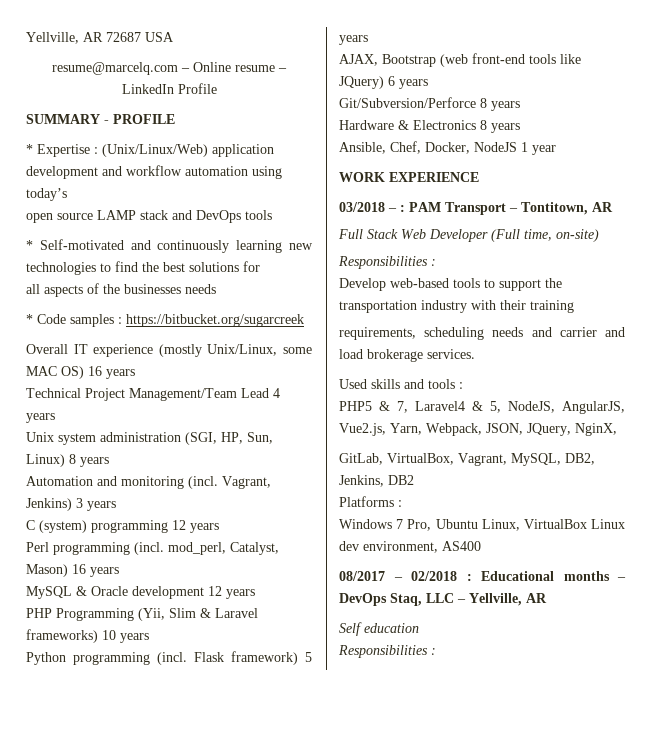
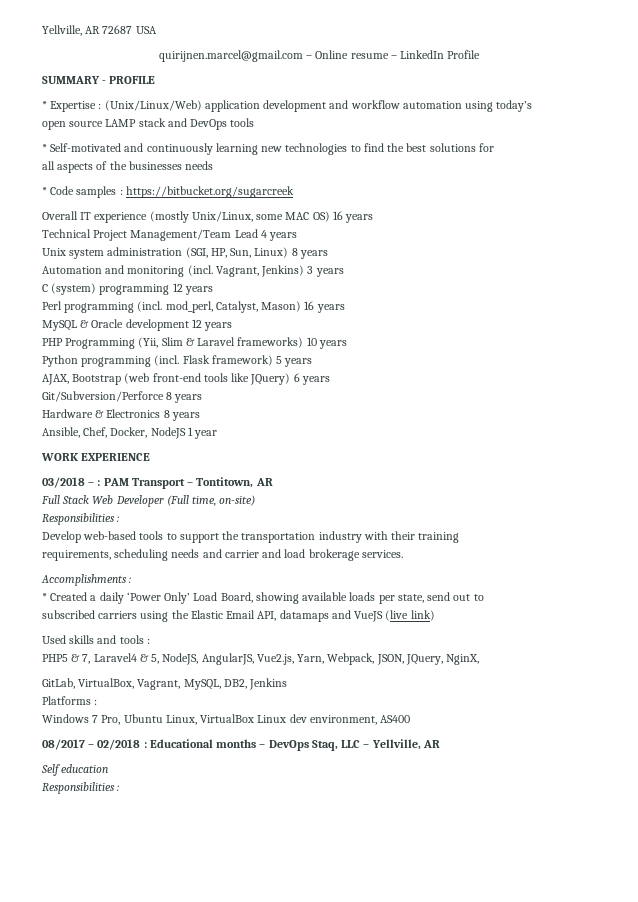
- resume@marcelq.com – Online resume – LinkedIn Profile
+ quirijnen.marcel@gmail.com – Online resume – LinkedIn Profile
+ Accomplishments :
+ * Created a daily ‘Power Only’ Load Board, showing available loads per state, send out to
+ subscribed carriers using the Elastic Email API, datamaps and VueJS (live link)
- GitLab, VirtualBox, Vagrant, MySQL, DB2, Jenkins, DB2
+ GitLab, VirtualBox, Vagrant, MySQL, DB2, Jenkins

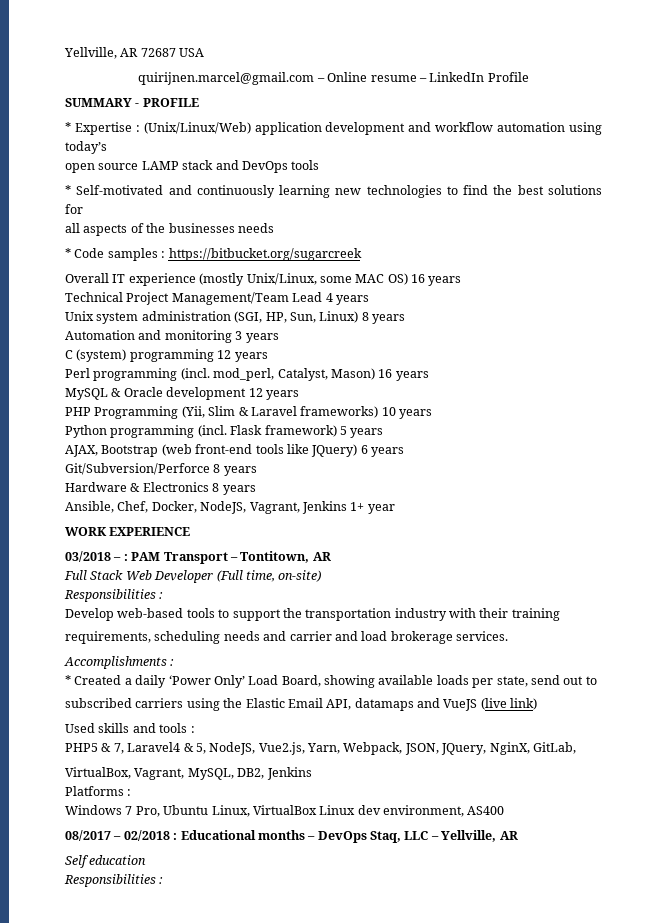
- Automation and monitoring (incl. Vagrant, Jenkins) 3 years
+ Automation and monitoring 3 years
- Ansible, Chef, Docker, NodeJS 1 year
+ Ansible, Chef, Docker, NodeJS, Vagrant, Jenkins 1+ year
- PHP5 & 7, Laravel4 & 5, NodeJS, AngularJS, Vue2.js, Yarn, Webpack, JSON, JQuery, NginX,
- GitLab, VirtualBox, Vagrant, MySQL, DB2, Jenkins
+ PHP5 & 7, Laravel4 & 5, NodeJS, Vue2.js, Yarn, Webpack, JSON, JQuery, NginX, GitLab,
+ VirtualBox, Vagrant, MySQL, DB2, Jenkins

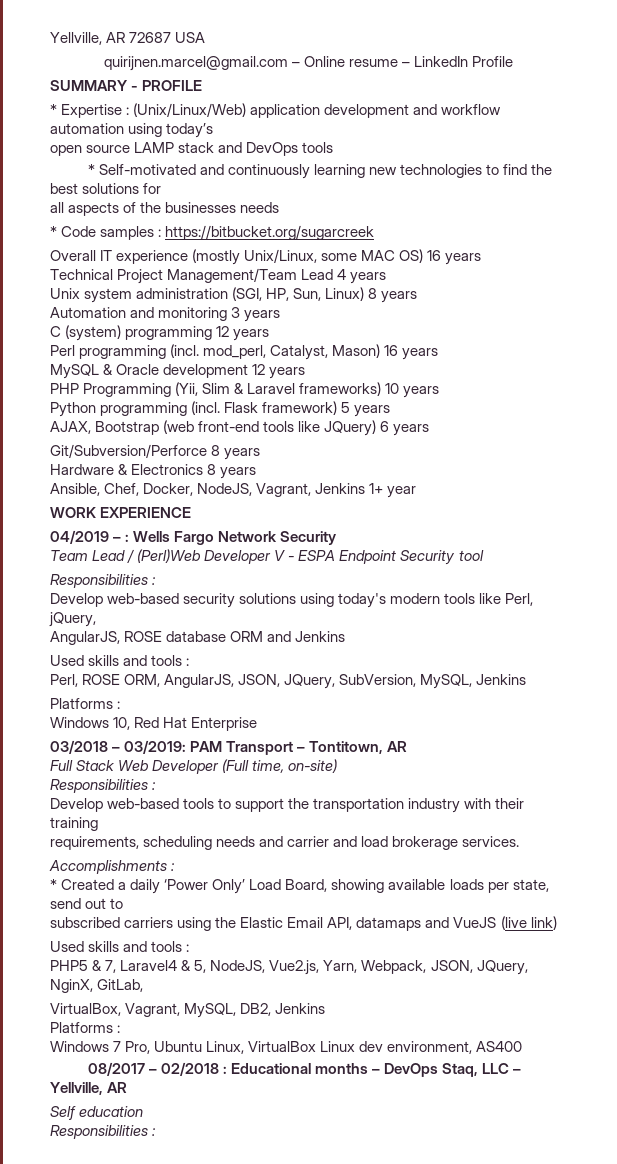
+ 04/2019 – : Wells Fargo Network Security
+ Team Lead / (Perl)Web Developer V - ESPA Endpoint Security tool
+ Responsibilities :
+ Develop web-based security solutions using today's modern tools like Perl, jQuery,
+ AngularJS, ROSE database ORM and Jenkins
+ Used skills and tools :
+ Perl, ROSE ORM, AngularJS, JSON, JQuery, SubVersion, MySQL, Jenkins
+ Platforms :
+ Windows 10, Red Hat Enterprise
- 03/2018 – : PAM Transport – Tontitown, AR
+ 03/2018 – 03/2019: PAM Transport – Tontitown, AR

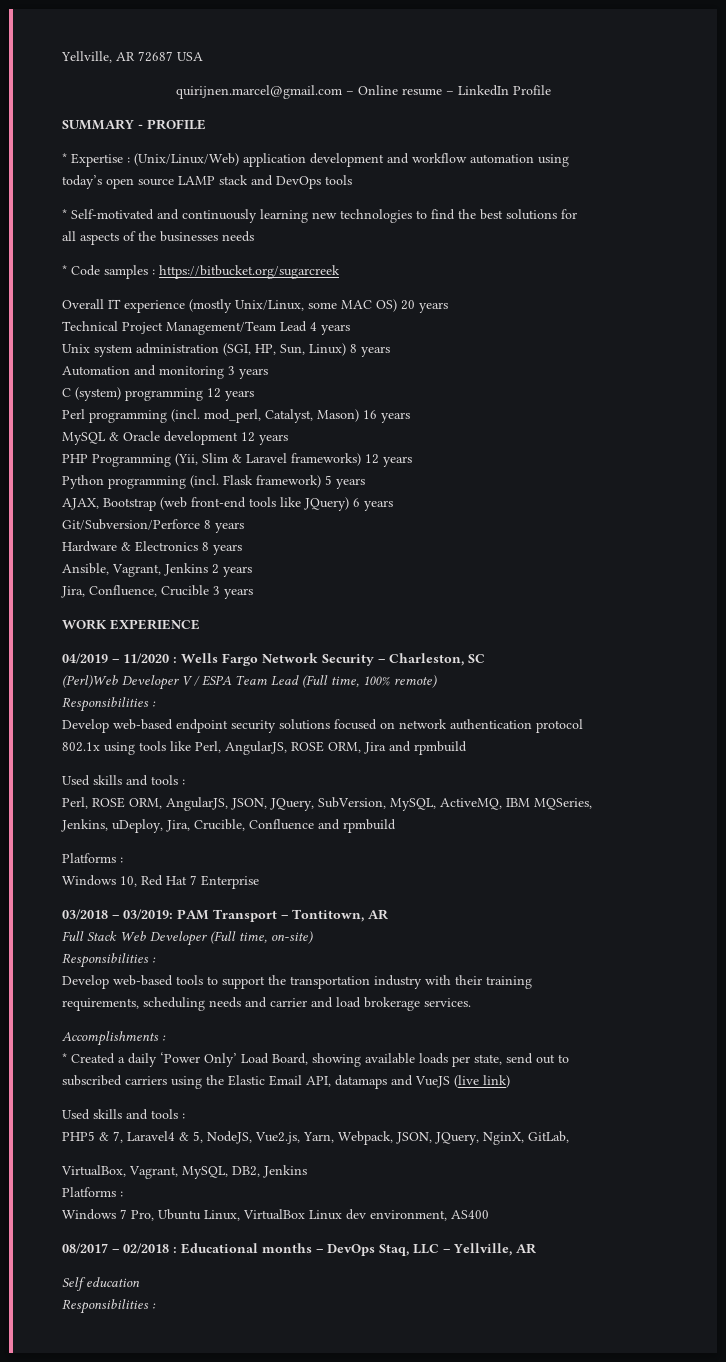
- * Expertise : (Unix/Linux/Web) application development and workflow automation using today’s
- open source LAMP stack and DevOps tools
+ * Expertise : (Unix/Linux/Web) application development and workflow automation using
+ today’s open source LAMP stack and DevOps tools
- Overall IT experience (mostly Unix/Linux, some MAC OS) 16 years
+ Overall IT experience (mostly Unix/Linux, some MAC OS) 20 years
- PHP Programming (Yii, Slim & Laravel frameworks) 10 years
+ PHP Programming (Yii, Slim & Laravel frameworks) 12 years
- Ansible, Chef, Docker, NodeJS, Vagrant, Jenkins 1+ year
+ Ansible, Vagrant, Jenkins 2 years
+ Jira, Confluence, Crucible 3 years
- 04/2019 – : Wells Fargo Network Security
- Team Lead / (Perl)Web Developer V - ESPA Endpoint Security tool
+ 04/2019 – 11/2020 : Wells Fargo Network Security – Charleston, SC
+ (Perl)Web Developer V / ESPA Team Lead (Full time, 100% remote)
  Responsibilities :
- Develop web-based security solutions using today's modern tools like Perl, jQuery,
- AngularJS, ROSE database ORM and Jenkins
+ Develop web-based endpoint security solutions focused on network authentication protocol
+ 802.1x using tools like Perl, AngularJS, ROSE ORM, Jira and rpmbuild
- Perl, ROSE ORM, AngularJS, JSON, JQuery, SubVersion, MySQL, Jenkins
+ Perl, ROSE ORM, AngularJS, JSON, JQuery, SubVersion, MySQL, ActiveMQ, IBM MQSeries,
+ Jenkins, uDeploy, Jira, Crucible, Confluence and rpmbuild
- Windows 10, Red Hat Enterprise
+ Windows 10, Red Hat 7 Enterprise

